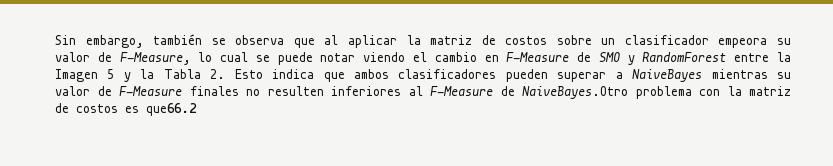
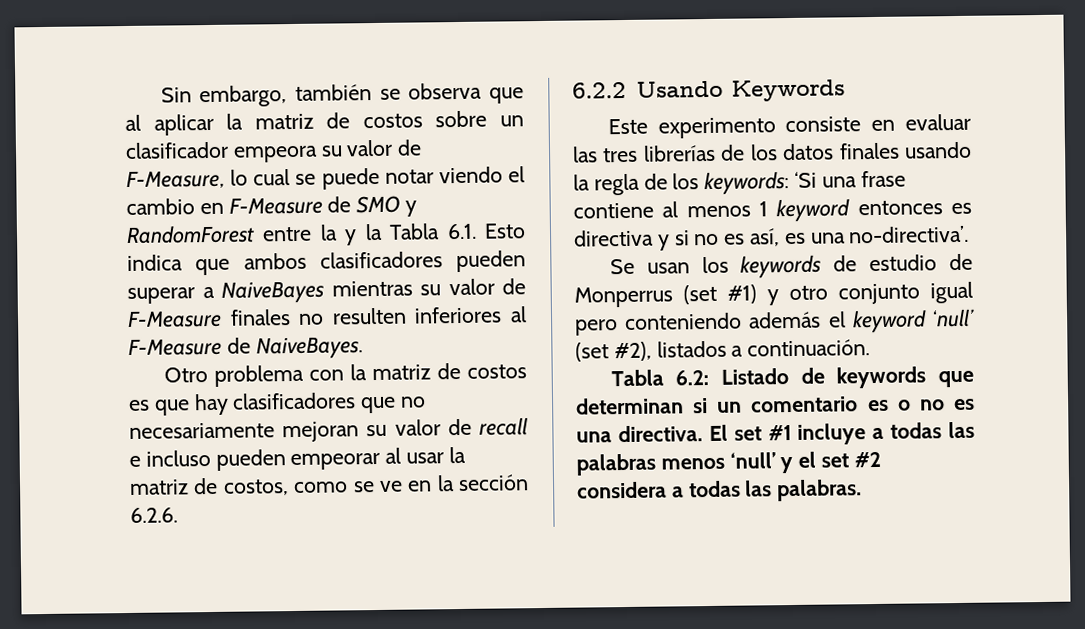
- Sin embargo, también se observa que al aplicar la matriz de costos sobre un clasificador empeora su valor de F-Measure, lo cual se puede notar viendo el cambio en F-Measure de SMO y RandomForest entre la Imagen 5 y la Tabla 2. Esto indica que ambos clasificadores pueden superar a NaiveBayes mientras su valor de F-Measure finales no resulten inferiores al F-Measure de NaiveBayes.Otro problema con la matriz de costos es que66.2
+ Sin embargo, también se observa que al aplicar la matriz de costos sobre un clasificador empeora su valor de F-Measure, lo cual se puede notar viendo el cambio en F-Measure de SMO y RandomForest entre la y la Tabla 6.1. Esto indica que ambos clasificadores pueden superar a NaiveBayes mientras su valor de F-Measure finales no resulten inferiores al F-Measure de NaiveBayes.
+ Otro problema con la matriz de costos es que hay clasificadores que no necesariamente mejoran su valor de recall e incluso pueden empeorar al usar la matriz de costos, como se ve en la sección 6.2.6.
+ 6.2.2 Usando Keywords
+ Este experimento consiste en evaluar las tres librerías de los datos finales usando la regla de los keywords: ‘Si una frase contiene al menos 1 keyword entonces es directiva y si no es así, es una no-directiva’.
+ Se usan los keywords de estudio de Monperrus (set #1) y otro conjunto igual pero conteniendo además el keyword ‘null’ (set #2), listados a continuación.
+ Tabla 6.2: Listado de keywords que determinan si un comentario es o no es una directiva. El set #1 incluye a todas las palabras menos ‘null’ y el set #2 considera a todas las palabras.

